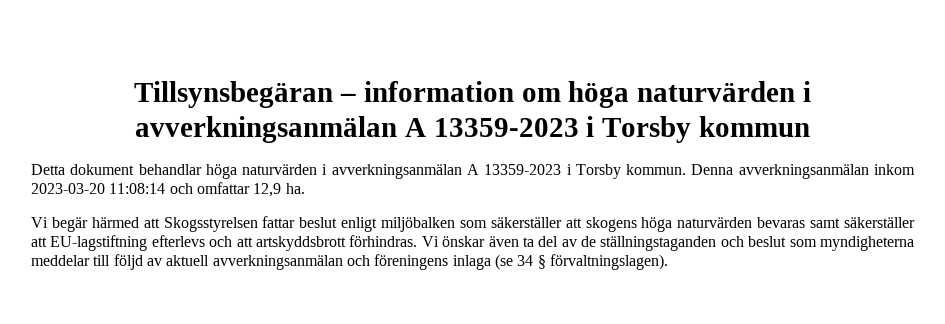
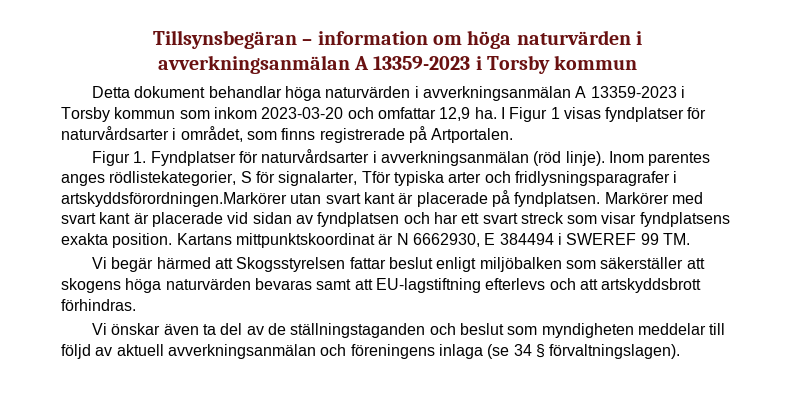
- Detta dokument behandlar höga naturvärden i avverkningsanmälan A 13359-2023 i Torsby kommun. Denna avverkningsanmälan inkom 2023-03-20 11:08:14 och omfattar 12,9 ha.
+ Detta dokument behandlar höga naturvärden i avverkningsanmälan A 13359-2023 i Torsby kommun som inkom 2023-03-20 och omfattar 12,9 ha. I Figur 1 visas fyndplatser för naturvårdsarter i området, som finns registrerade på Artportalen.
+ Figur 1. Fyndplatser för naturvårdsarter i avverkningsanmälan (röd linje). Inom parentes anges rödlistekategorier, S för signalarter, Tför typiska arter och fridlysningsparagrafer i artskyddsförordningen.Markörer utan svart kant är placerade på fyndplatsen. Markörer med svart kant är placerade vid sidan av fyndplatsen och har ett svart streck som visar fyndplatsens exakta position. Kartans mittpunktskoordinat är N 6662930, E 384494 i SWEREF 99 TM.
- Vi begär härmed att Skogsstyrelsen fattar beslut enligt miljöbalken som säkerställer att skogens höga naturvärden bevaras samt säkerställer att EU-lagstiftning efterlevs och att artskyddsbrott förhindras. Vi önskar även ta del av de ställningstaganden och beslut som myndigheterna meddelar till följd av aktuell avverkningsanmälan och föreningens inlaga (se 34 § förvaltningslagen).
+ Vi begär härmed att Skogsstyrelsen fattar beslut enligt miljöbalken som säkerställer att skogens höga naturvärden bevaras samt att EU-lagstiftning efterlevs och att artskyddsbrott förhindras.
+ Vi önskar även ta del av de ställningstaganden och beslut som myndigheten meddelar till följd av aktuell avverkningsanmälan och föreningens inlaga (se 34 § förvaltningslagen).

